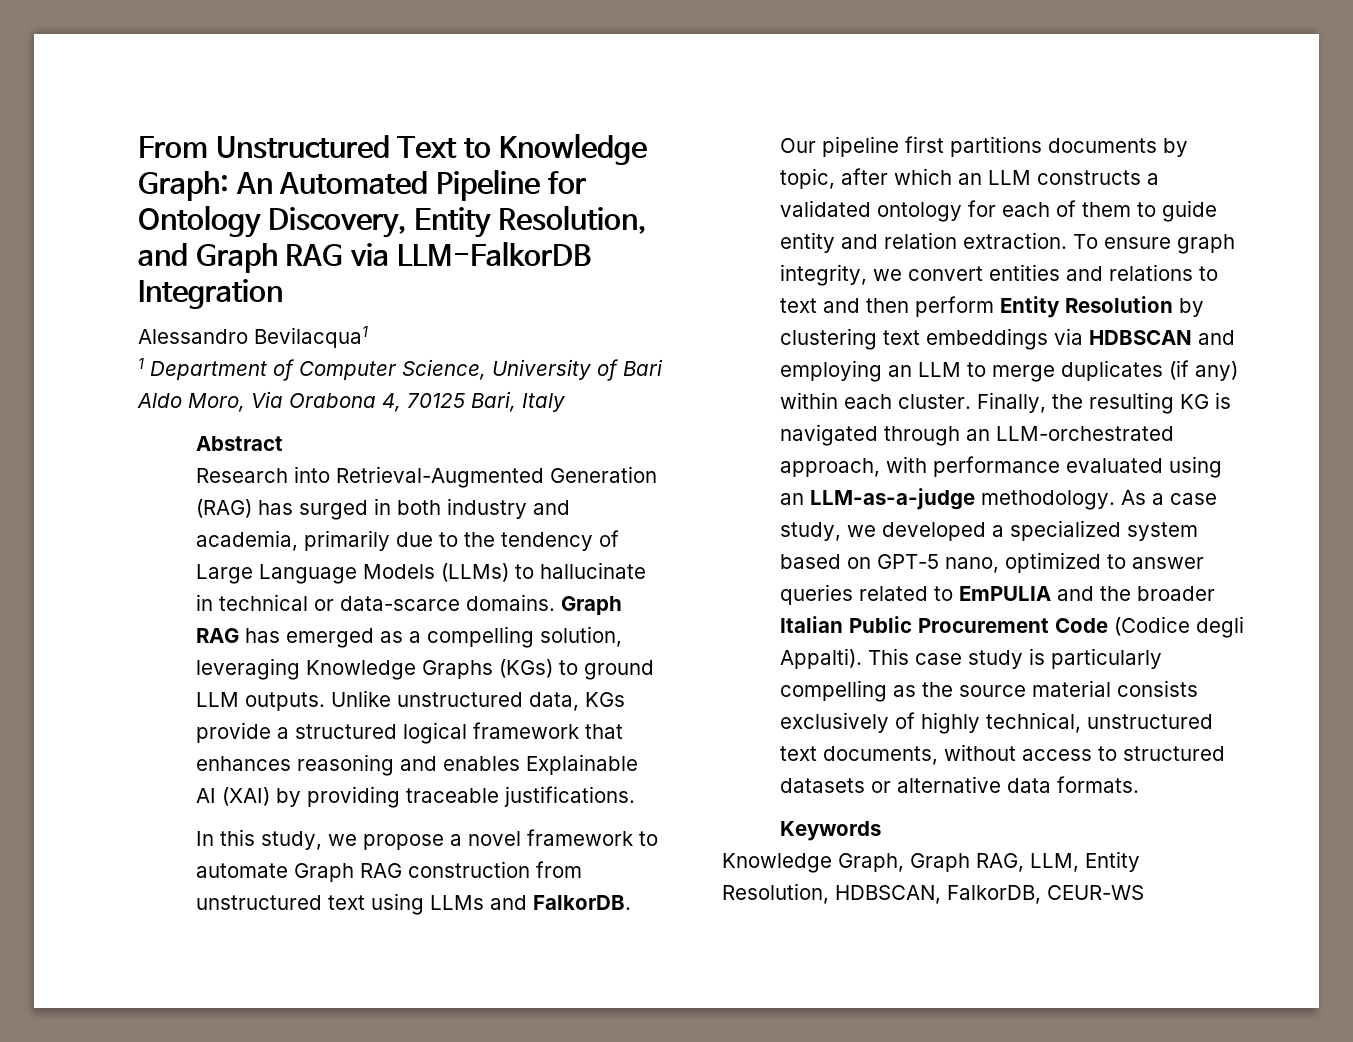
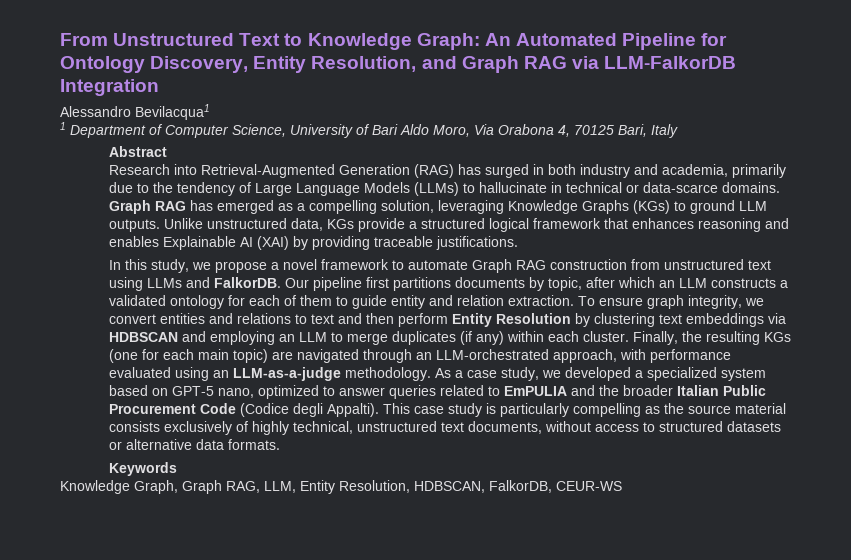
- Finally, the resulting KG is navigated through an LLM-orchestrated approach, with performance evaluated using an LLM-as-a-judge methodology.
+ Finally, the resulting KGs (one for each main topic) are navigated through an LLM-orchestrated approach, with performance evaluated using an LLM-as-a-judge methodology.

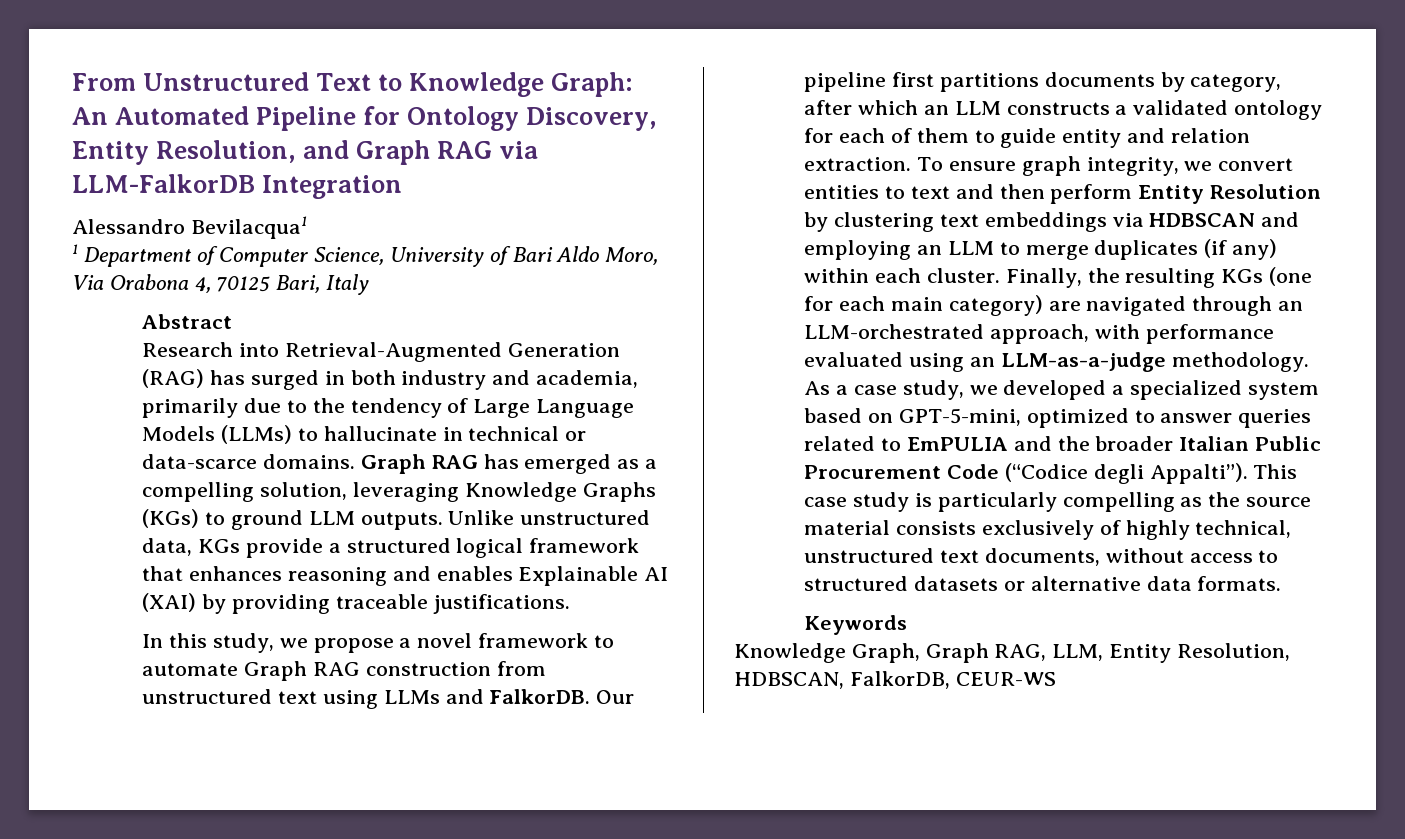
- Our pipeline first partitions documents by topic, after which an LLM constructs a validated ontology for each of them to guide entity and relation extraction.
+ Our pipeline first partitions documents by category, after which an LLM constructs a validated ontology for each of them to guide entity and relation extraction.
- To ensure graph integrity, we convert entities and relations to text and then perform Entity Resolution by clustering text embeddings via HDBSCAN and employing an LLM to merge duplicates (if any) within each cluster.
+ To ensure graph integrity, we convert entities to text and then perform Entity Resolution by clustering text embeddings via HDBSCAN and employing an LLM to merge duplicates (if any) within each cluster.
- Finally, the resulting KGs (one for each main topic) are navigated through an LLM-orchestrated approach, with performance evaluated using an LLM-as-a-judge methodology.
+ Finally, the resulting KGs (one for each main category) are navigated through an LLM-orchestrated approach, with performance evaluated using an LLM-as-a-judge methodology.
- As a case study, we developed a specialized system based on GPT-5 nano, optimized to answer queries related to EmPULIA and the broader Italian Public Procurement Code (Codice degli Appalti).
+ As a case study, we developed a specialized system based on GPT-5-mini, optimized to answer queries related to EmPULIA and the broader Italian Public Procurement Code (“Codice degli Appalti”).

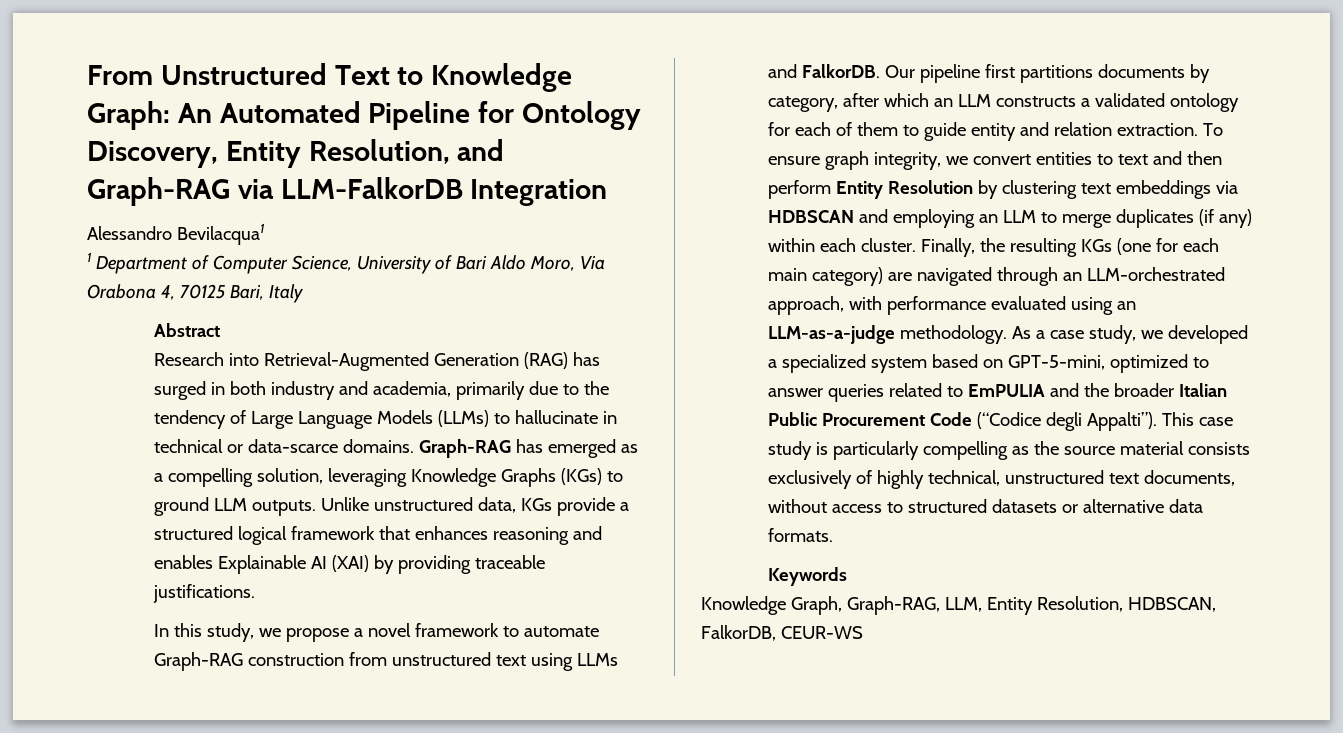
- From Unstructured Text to Knowledge Graph: An Automated Pipeline for Ontology Discovery, Entity Resolution, and Graph RAG via LLM-FalkorDB Integration
+ From Unstructured Text to Knowledge Graph: An Automated Pipeline for Ontology Discovery, Entity Resolution, and Graph-RAG via LLM-FalkorDB Integration
- Graph RAG has emerged as a compelling solution, leveraging Knowledge Graphs (KGs) to ground LLM outputs.
+ Graph-RAG has emerged as a compelling solution, leveraging Knowledge Graphs (KGs) to ground LLM outputs.
- In this study, we propose a novel framework to automate Graph RAG construction from unstructured text using LLMs and FalkorDB.
+ In this study, we propose a novel framework to automate Graph-RAG construction from unstructured text using LLMs and FalkorDB.
- Knowledge Graph, Graph RAG, LLM, Entity Resolution, HDBSCAN, FalkorDB, CEUR-WS
+ Knowledge Graph, Graph-RAG, LLM, Entity Resolution, HDBSCAN, FalkorDB, CEUR-WS

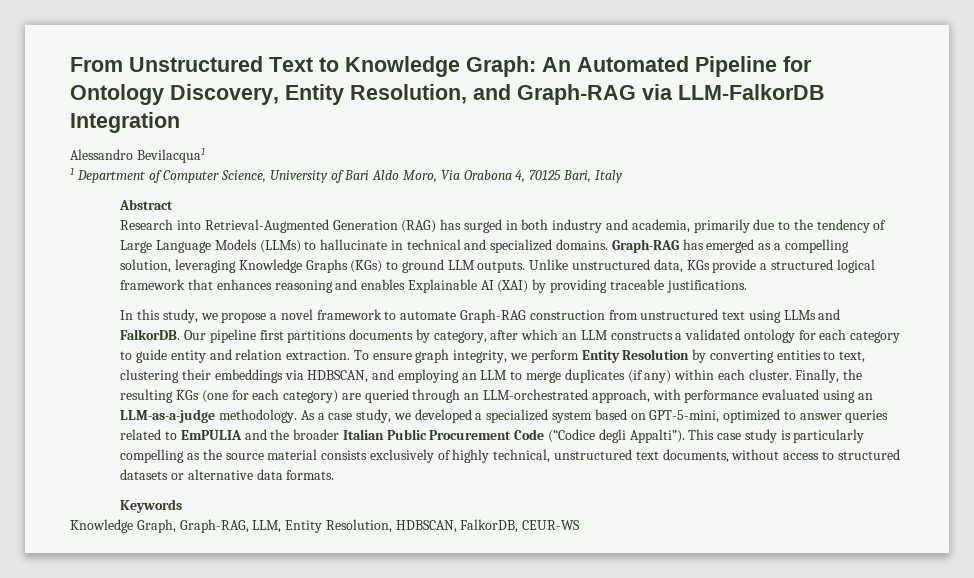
- Research into Retrieval-Augmented Generation (RAG) has surged in both industry and academia, primarily due to the tendency of Large Language Models (LLMs) to hallucinate in technical or data-scarce domains.
+ Research into Retrieval-Augmented Generation (RAG) has surged in both industry and academia, primarily due to the tendency of Large Language Models (LLMs) to hallucinate in technical and specialized domains.
- Our pipeline first partitions documents by category, after which an LLM constructs a validated ontology for each of them to guide entity and relation extraction.
+ Our pipeline first partitions documents by category, after which an LLM constructs a validated ontology for each category to guide entity and relation extraction.
- To ensure graph integrity, we convert entities to text and then perform Entity Resolution by clustering text embeddings via HDBSCAN and employing an LLM to merge duplicates (if any) within each cluster.
+ To ensure graph integrity, we perform Entity Resolution by converting entities to text, clustering their embeddings via HDBSCAN, and employing an LLM to merge duplicates (if any) within each cluster.
- Finally, the resulting KGs (one for each main category) are navigated through an LLM-orchestrated approach, with performance evaluated using an LLM-as-a-judge methodology.
+ Finally, the resulting KGs (one for each category) are queried through an LLM-orchestrated approach, with performance evaluated using an LLM-as-a-judge methodology.

